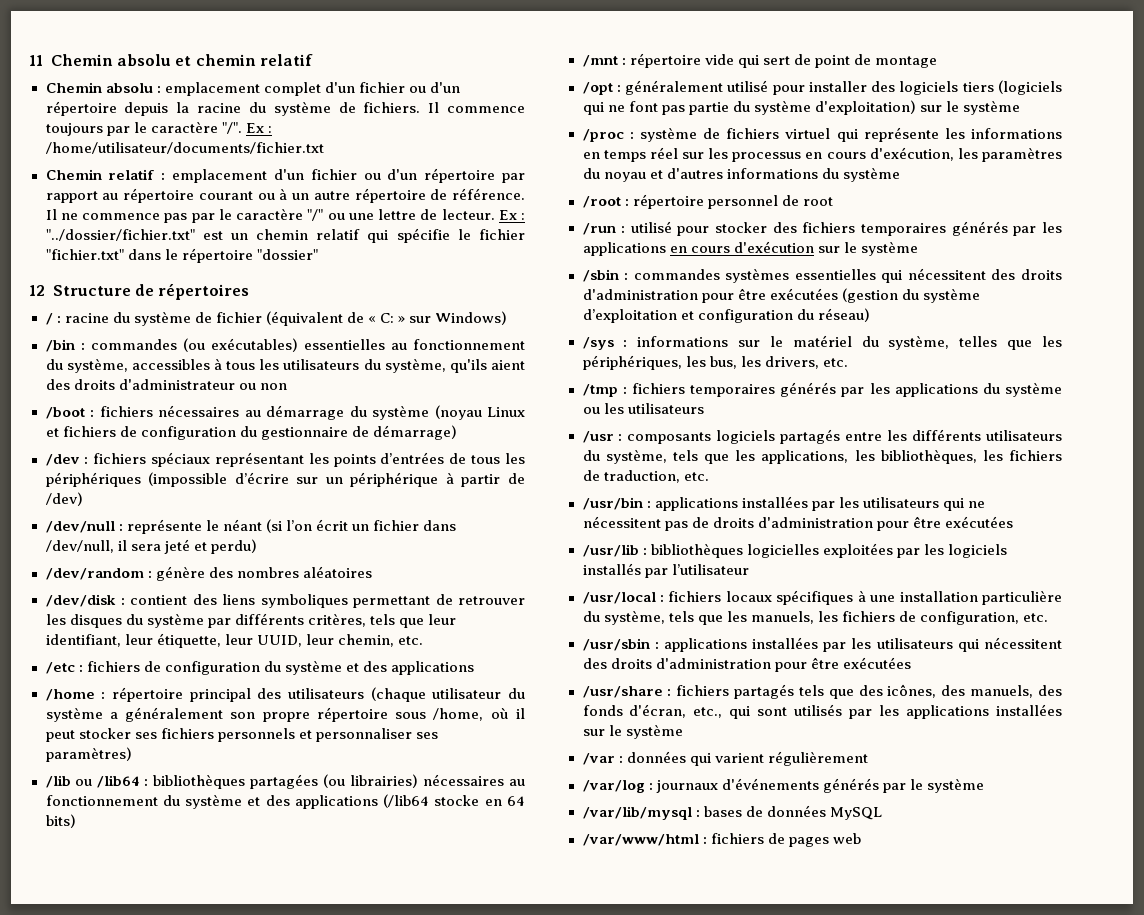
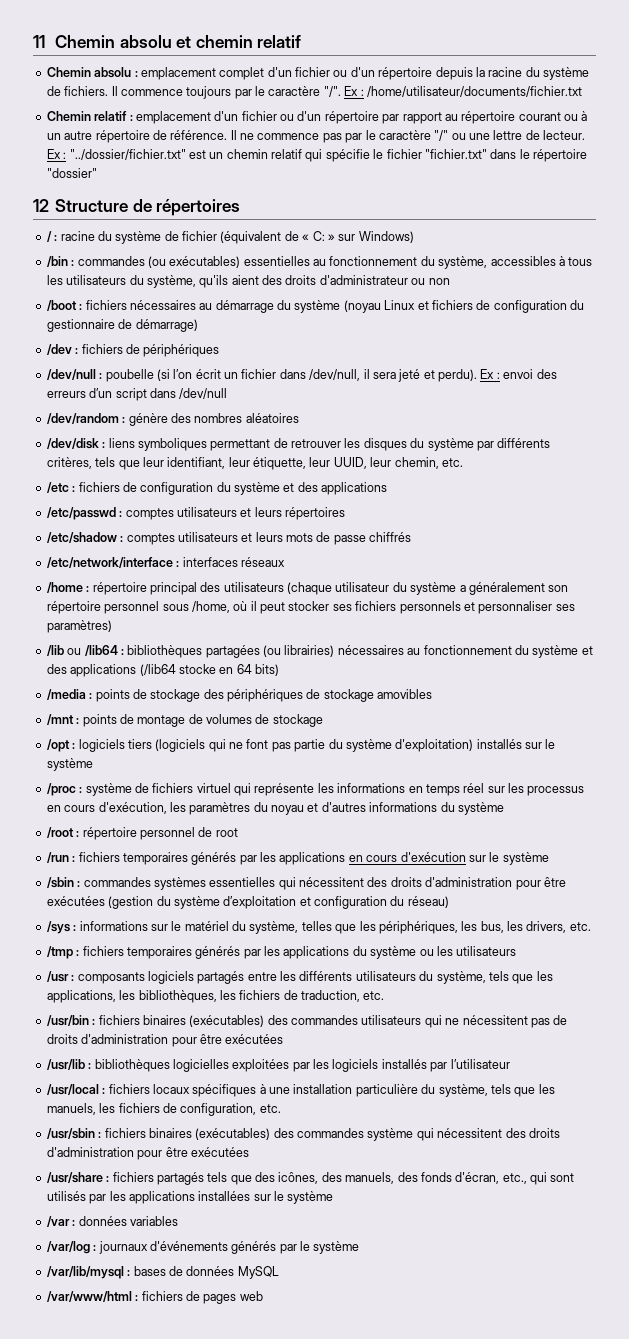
- /dev : fichiers spéciaux représentant les points d’entrées de tous les périphériques (impossible d’écrire sur un périphérique à partir de /dev)
+ /dev : fichiers de périphériques
- /dev/null : représente le néant (si l’on écrit un fichier dans /dev/null, il sera jeté et perdu)
+ /dev/null : poubelle (si l’on écrit un fichier dans /dev/null, il sera jeté et perdu). Ex : envoi des erreurs d’un script dans /dev/null
- /dev/disk : contient des liens symboliques permettant de retrouver les disques du système par différents critères, tels que leur identifiant, leur étiquette, leur UUID, leur chemin, etc.
+ /dev/disk : liens symboliques permettant de retrouver les disques du système par différents critères, tels que leur identifiant, leur étiquette, leur UUID, leur chemin, etc.
+ /etc/passwd : comptes utilisateurs et leurs répertoires
+ /etc/shadow : comptes utilisateurs et leurs mots de passe chiffrés
+ /etc/network/interface : interfaces réseaux
- /home : répertoire principal des utilisateurs (chaque utilisateur du système a généralement son propre répertoire sous /home, où il peut stocker ses fichiers personnels et personnaliser ses paramètres)
+ /home : répertoire principal des utilisateurs (chaque utilisateur du système a généralement son répertoire personnel sous /home, où il peut stocker ses fichiers personnels et personnaliser ses paramètres)
- /mnt : répertoire vide qui sert de point de montage
- /opt : généralement utilisé pour installer des logiciels tiers (logiciels qui ne font pas partie du système d'exploitation) sur le système
+ /media : points de stockage des périphériques de stockage amovibles
+ /mnt : points de montage de volumes de stockage
+ /opt : logiciels tiers (logiciels qui ne font pas partie du système d'exploitation) installés sur le système
- /run : utilisé pour stocker des fichiers temporaires générés par les applications en cours d'exécution sur le système
+ /run : fichiers temporaires générés par les applications en cours d'exécution sur le système
- /usr/bin : applications installées par les utilisateurs qui ne nécessitent pas de droits d'administration pour être exécutées
+ /usr/bin : fichiers binaires (exécutables) des commandes utilisateurs qui ne nécessitent pas de droits d'administration pour être exécutées
- /usr/sbin : applications installées par les utilisateurs qui nécessitent des droits d'administration pour être exécutées
+ /usr/sbin : fichiers binaires (exécutables) des commandes système qui nécessitent des droits d'administration pour être exécutées
- /var : données qui varient régulièrement
+ /var : données variables

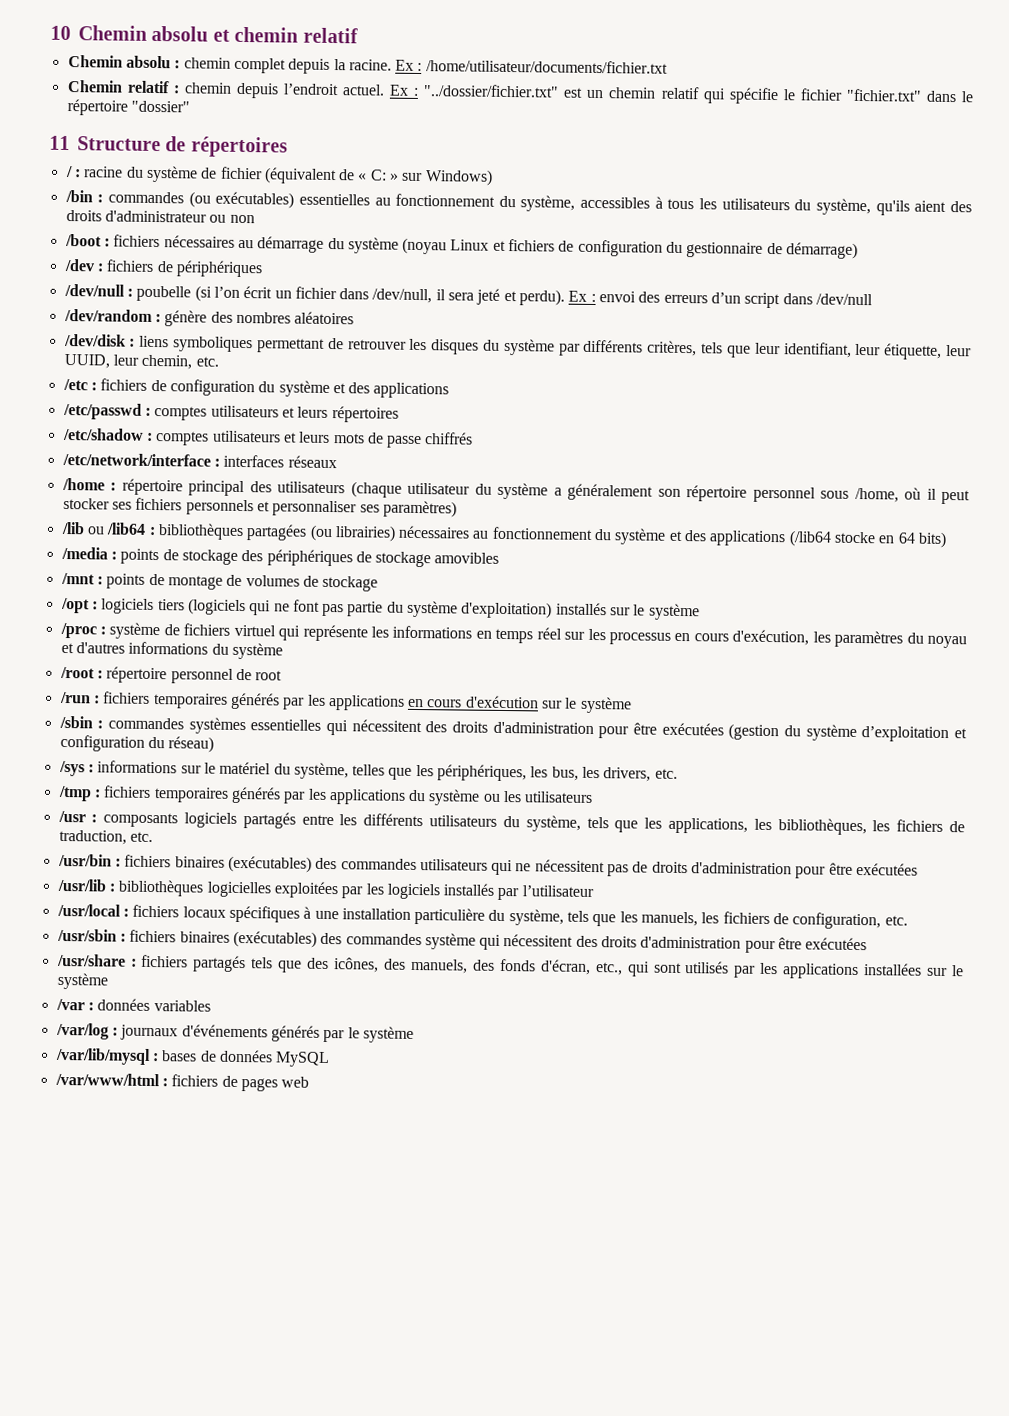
- 11 Chemin absolu et chemin relatif
+ 10 Chemin absolu et chemin relatif
- Chemin absolu : emplacement complet d'un fichier ou d'un répertoire depuis la racine du système de fichiers. Il commence toujours par le caractère "/".
+ Chemin absolu : chemin complet depuis la racine.
- Chemin relatif : emplacement d'un fichier ou d'un répertoire par rapport au répertoire courant ou à un autre répertoire de référence. Il ne commence pas par le caractère "/" ou une lettre de lecteur.
+ Chemin relatif : chemin depuis l’endroit actuel.
- 12 Structure de répertoires
+ 11 Structure de répertoires

